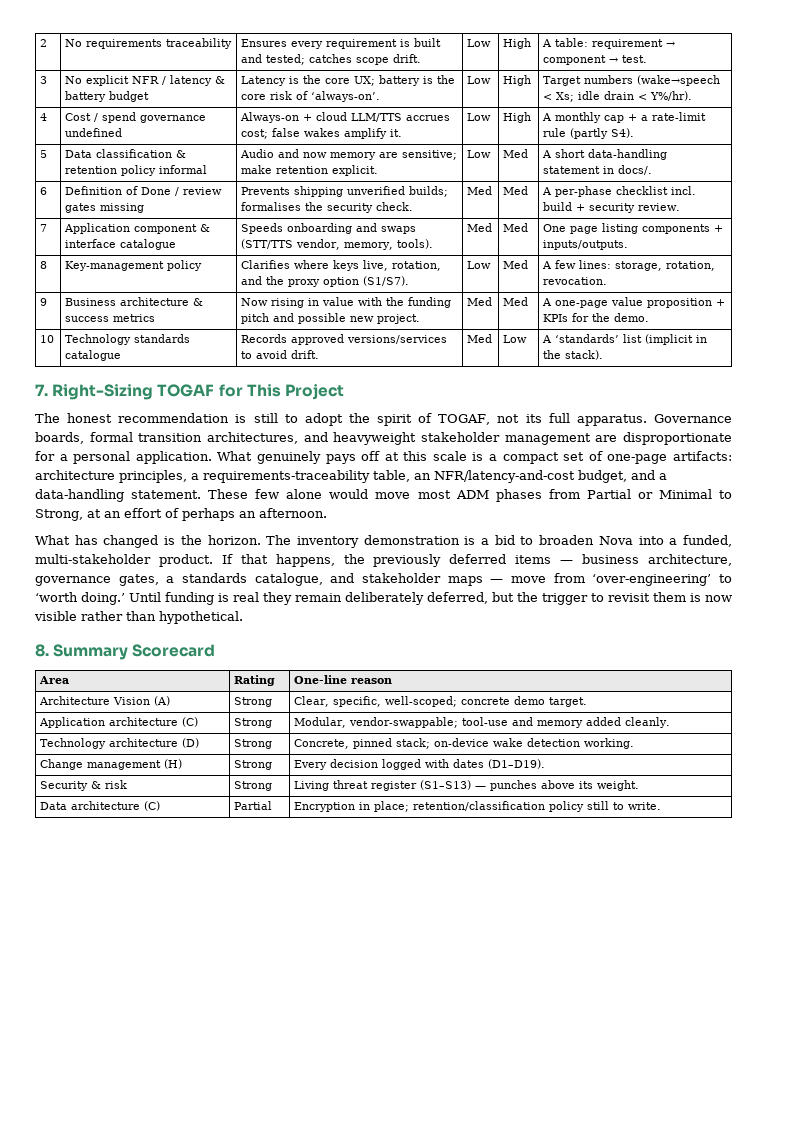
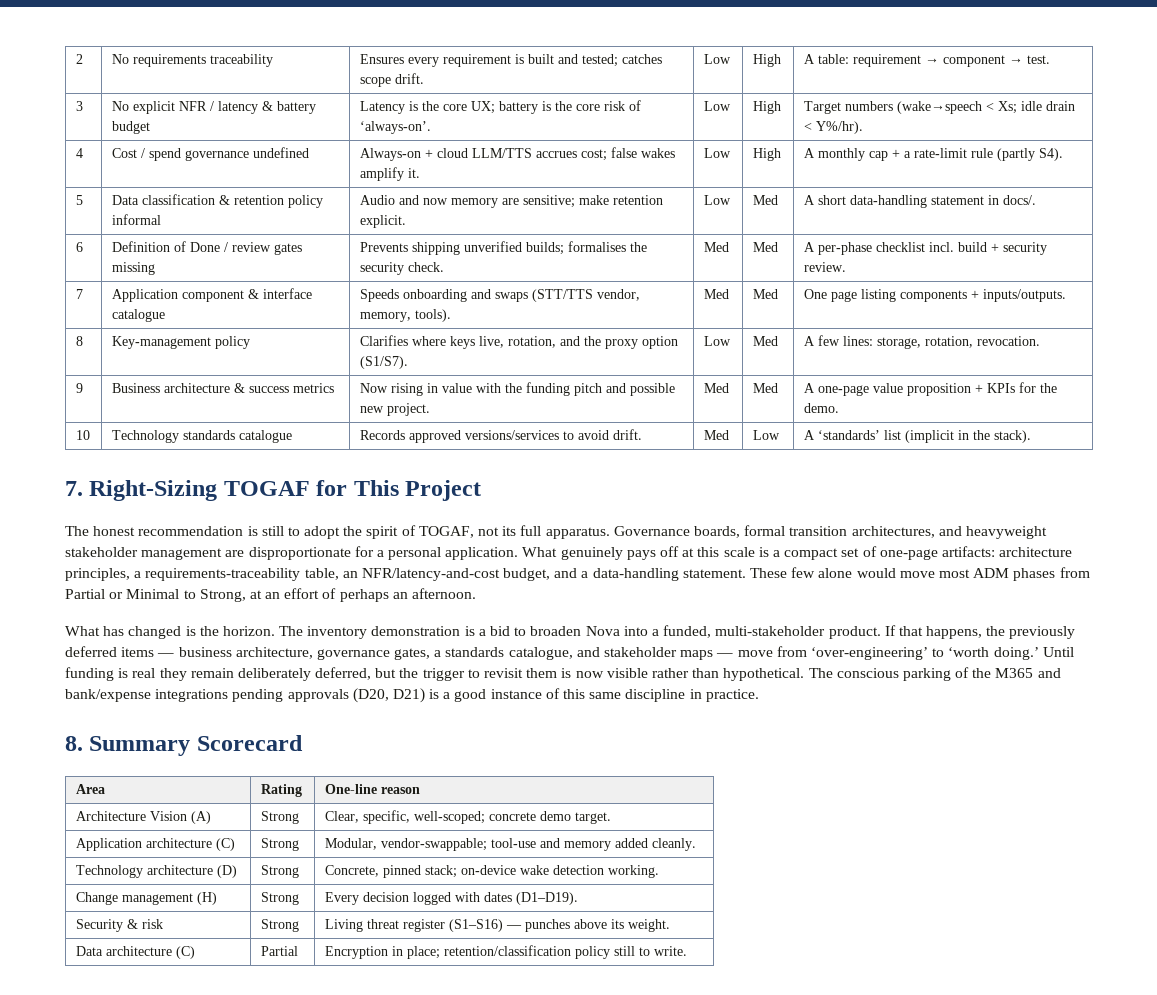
+ The conscious parking of the M365 and bank/expense integrations pending approvals (D20, D21) is a good instance of this same discipline in practice.
- Security & risk | Strong | Living threat register (S1–S13) — punches above its weight.
+ Security & risk | Strong | Living threat register (S1–S16) — punches above its weight.

